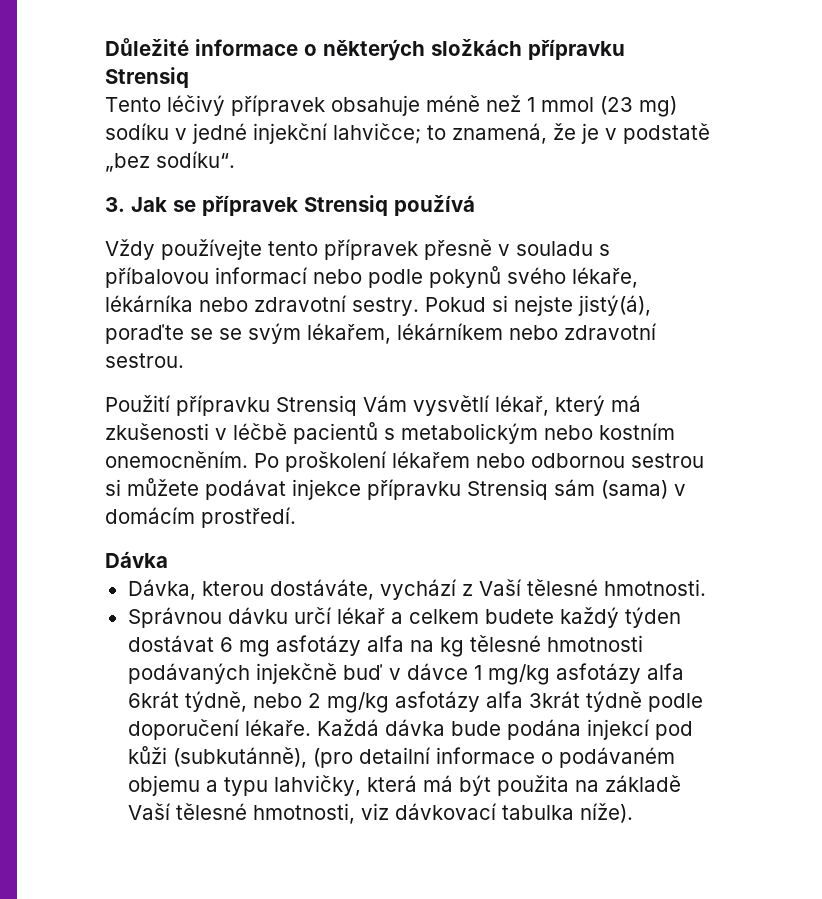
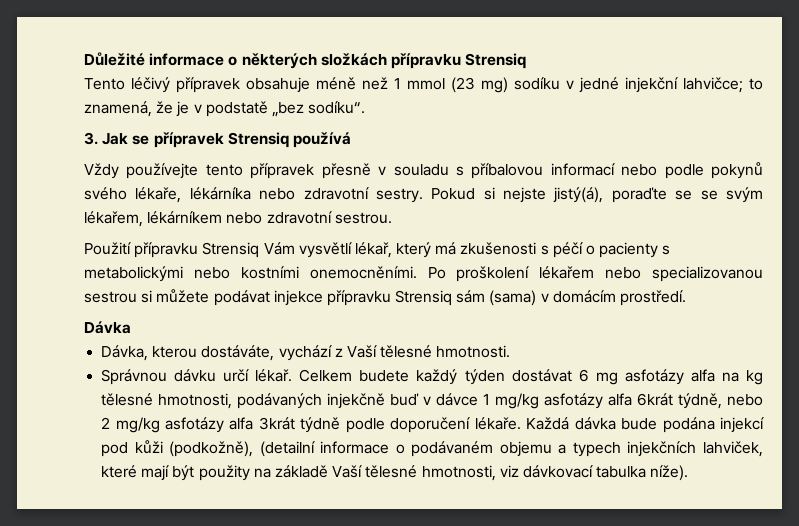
- Použití přípravku Strensiq Vám vysvětlí lékař, který má zkušenosti v léčbě pacientů s metabolickým nebo kostním onemocněním.
+ Použití přípravku Strensiq Vám vysvětlí lékař, který má zkušenosti s péčí o pacienty s metabolickými nebo kostními onemocněními.
- Po proškolení lékařem nebo odbornou sestrou si můžete podávat injekce přípravku Strensiq sám (sama) v domácím prostředí.
+ Po proškolení lékařem nebo specializovanou sestrou si můžete podávat injekce přípravku Strensiq sám (sama) v domácím prostředí.
- Správnou dávku určí lékař a celkem budete každý týden dostávat 6 mg asfotázy alfa na kg tělesné hmotnosti podávaných injekčně buď v dávce 1 mg/kg asfotázy alfa 6krát týdně, nebo 2 mg/kg asfotázy alfa 3krát týdně podle doporučení lékaře.
+ Správnou dávku určí lékař. Celkem budete každý týden dostávat 6 mg asfotázy alfa na kg tělesné hmotnosti, podávaných injekčně buď v dávce 1 mg/kg asfotázy alfa 6krát týdně, nebo 2 mg/kg asfotázy alfa 3krát týdně podle doporučení lékaře.
- Každá dávka bude podána injekcí pod kůži (subkutánně), (pro detailní informace o podávaném objemu a typu lahvičky, která má být použita na základě Vaší tělesné hmotnosti, viz dávkovací tabulka níže).
+ Každá dávka bude podána injekcí pod kůži (podkožně), (detailní informace o podávaném objemu a typech injekčních lahviček, které mají být použity na základě Vaší tělesné hmotnosti, viz dávkovací tabulka níže).

